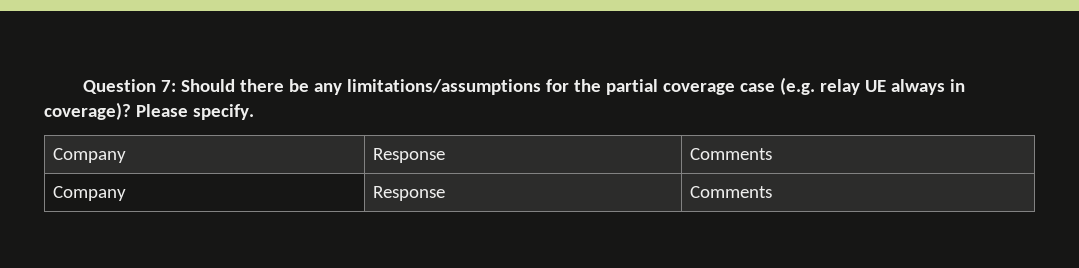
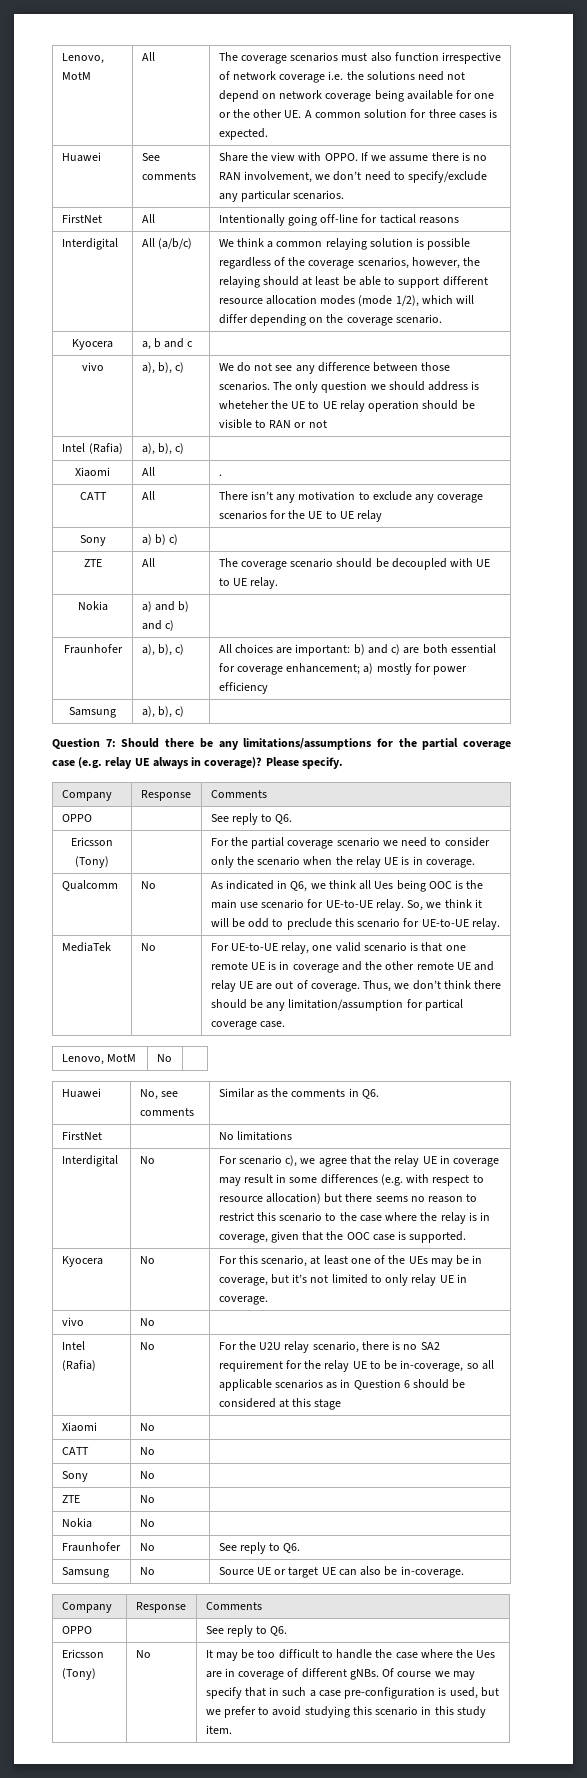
+ Lenovo, MotM | All | The coverage scenarios must also function irrespective of network coverage i.e. the solutions need not depend on network coverage being available for one or the other UE. A common solution for three cases is expected.
+ Huawei | See comments | Share the view with OPPO. If we assume there is no RAN involvement, we don’t need to specify/exclude any particular scenarios.
+ FirstNet | All | Intentionally going off-line for tactical reasons
+ Interdigital | All (a/b/c) | We think a common relaying solution is possible regardless of the coverage scenarios, however, the relaying should at least be able to support different resource allocation modes (mode 1/2), which will differ depending on the coverage scenario.
+ Kyocera | a, b and c |
+ vivo | a), b), c) | We do not see any difference between those scenarios. The only question we should address is wheteher the UE to UE relay operation should be visible to RAN or not
+ Intel (Rafia) | a), b), c) |
+ Xiaomi | All | .
+ CATT | All | There isn’t any motivation to exclude any coverage scenarios for the UE to UE relay
+ Sony | a) b) c) |
+ ZTE | All | The coverage scenario should be decoupled with UE to UE relay.
+ Nokia | a) and b) and c) |
+ Fraunhofer | a), b), c) | All choices are important: b) and c) are both essential for coverage enhancement; a) mostly for power efficiency
+ Samsung | a), b), c) |
  Please specify.
  Company | Response | Comments
+ OPPO | | See reply to Q6.
+ Ericsson (Tony) | | For the partial coverage scenario we need to consider only the scenario when the relay UE is in coverage.
+ Qualcomm | No | As indicated in Q6, we think all Ues being OOC is the main use scenario for UE-to-UE relay. So, we think it will be odd to preclude this scenario for UE-to-UE relay.
+ MediaTek | No | For UE-to-UE relay, one valid scenario is that one remote UE is in coverage and the other remote UE and relay UE are out of coverage. Thus, we don’t think there should be any limitation/assumption for partical coverage case.
+ Lenovo, MotM | No |
+ Huawei | No, see comments | Similar as the comments in Q6.
+ FirstNet | | No limitations
+ Interdigital | No | For scenario c), we agree that the relay UE in coverage may result in some differences (e.g. with respect to resource allocation) but there seems no reason to restrict this scenario to the case where the relay is in coverage, given that the OOC case is supported.
+ Kyocera | No | For this scenario, at least one of the UEs may be in coverage, but it’s not limited to only relay UE in coverage.
+ vivo | No |
+ Intel (Rafia) | No | For the U2U relay scenario, there is no SA2 requirement for the relay UE to be in-coverage, so all applicable scenarios as in Question 6 should be considered at this stage
+ Xiaomi | No |
+ CATT | No |
+ Sony | No |
+ ZTE | No |
+ Nokia | No |
+ Fraunhofer | No | See reply to Q6.
+ Samsung | No | Source UE or target UE can also be in-coverage.
  Company | Response | Comments
+ OPPO | | See reply to Q6.
+ Ericsson (Tony) | No | It may be too difficult to handle the case where the Ues are in coverage of different gNBs. Of course we may specify that in such a case pre-configuration is used, but we prefer to avoid studying this scenario in this study item.

